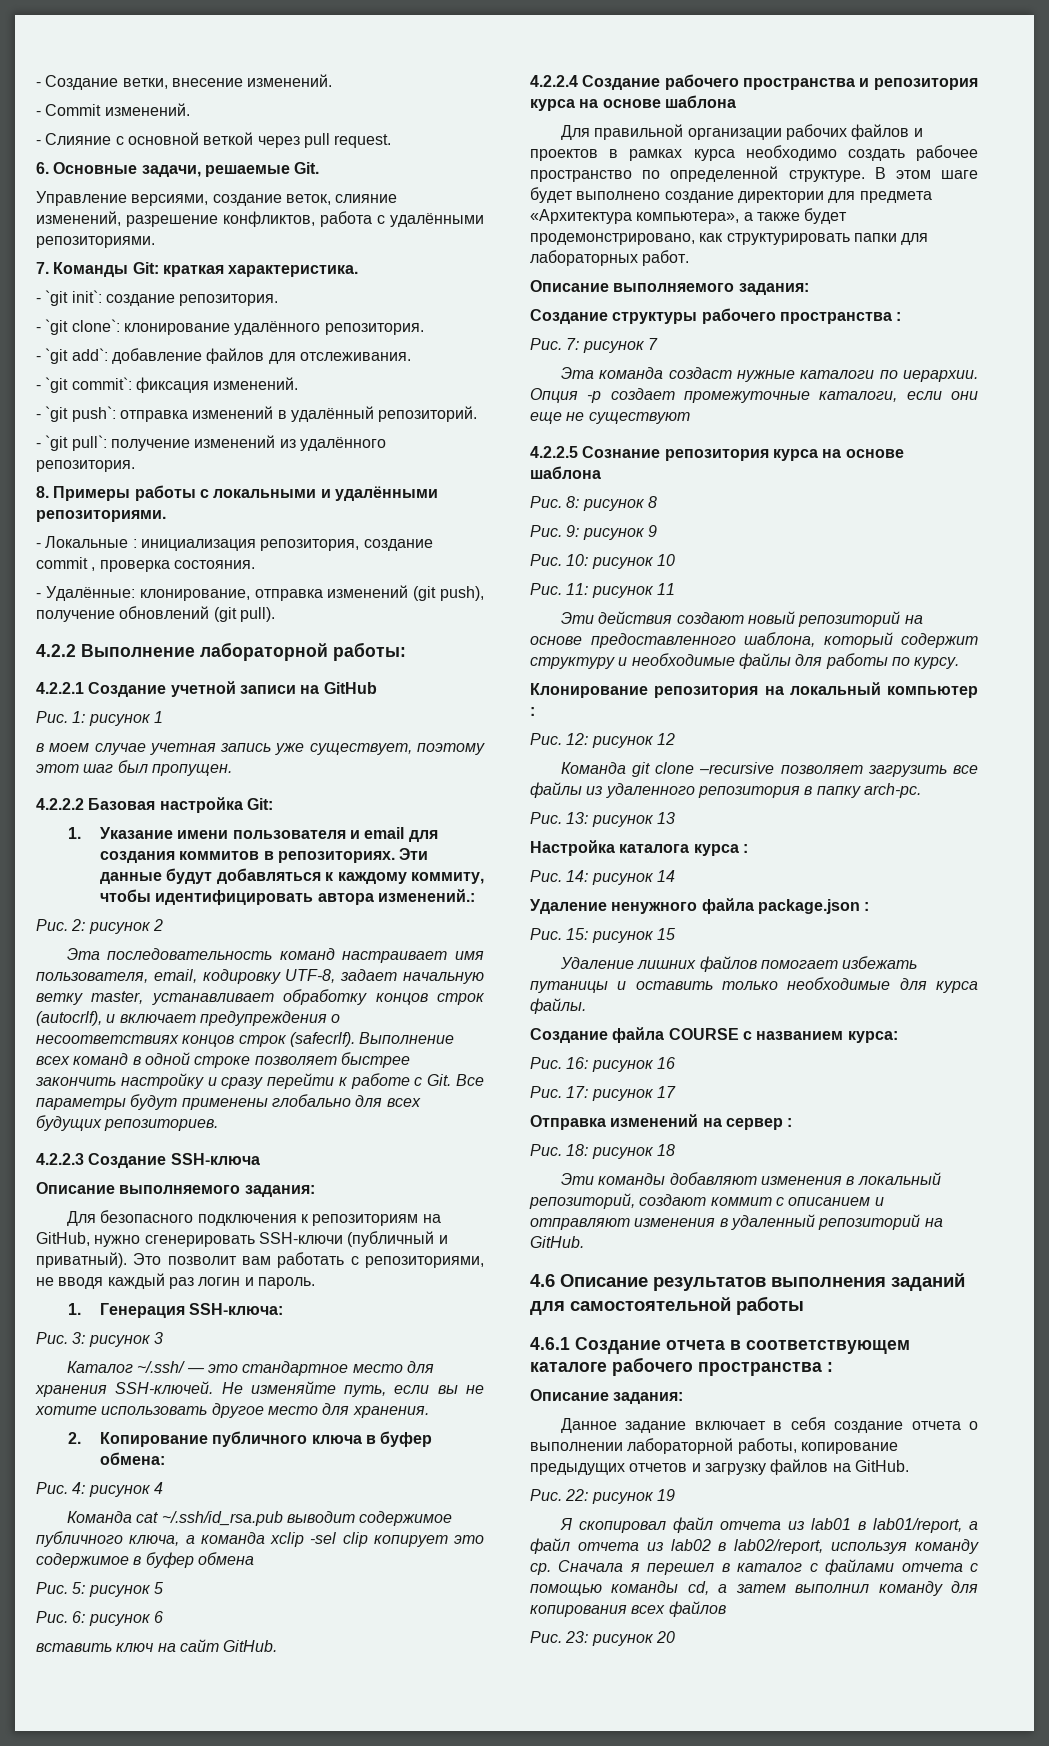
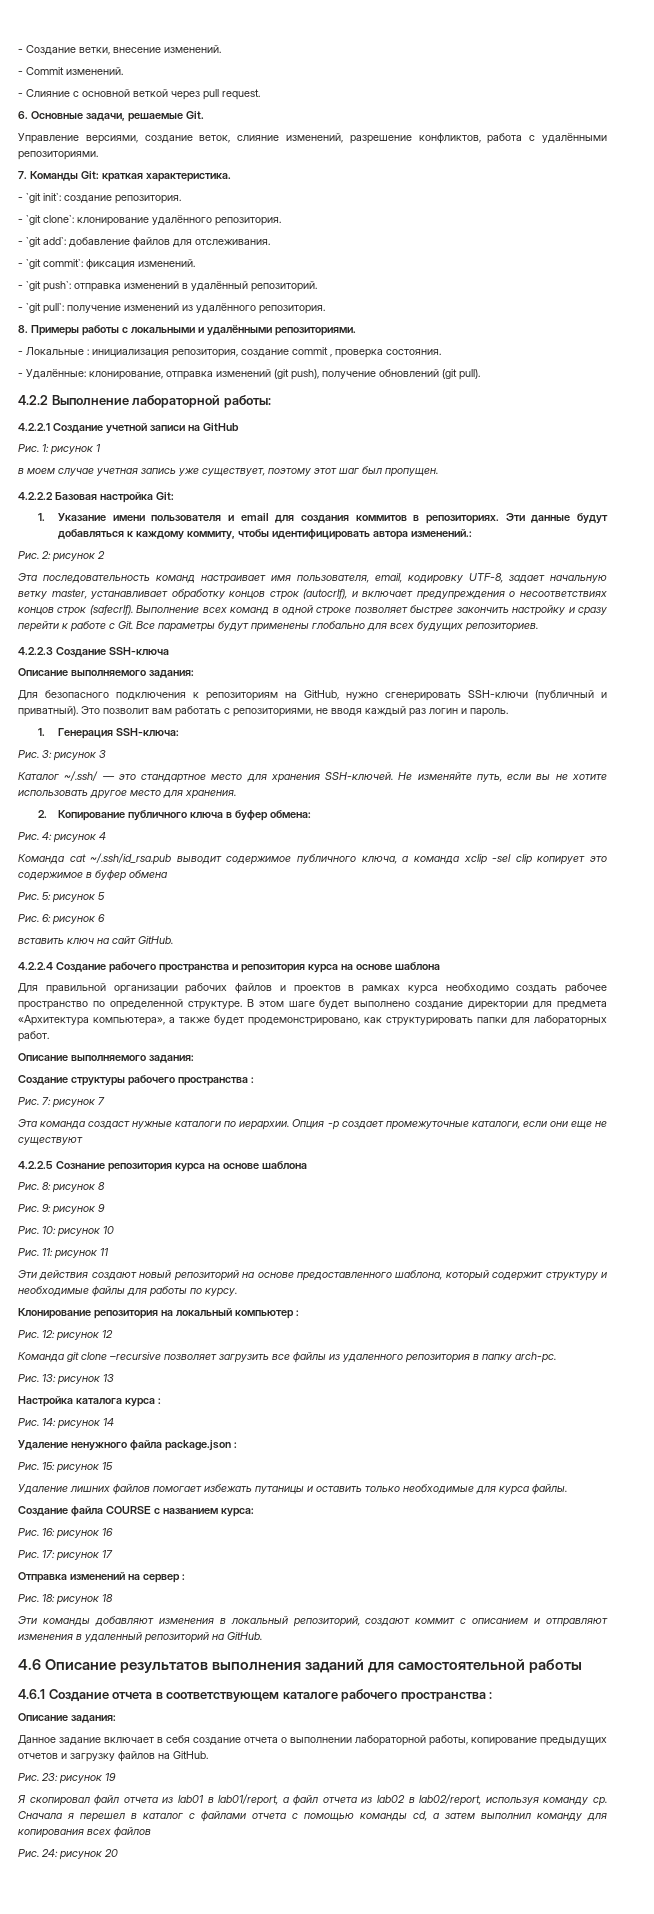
- Рис. 22: рисунок 19
+ Рис. 23: рисунок 19
- Рис. 23: рисунок 20
+ Рис. 24: рисунок 20

